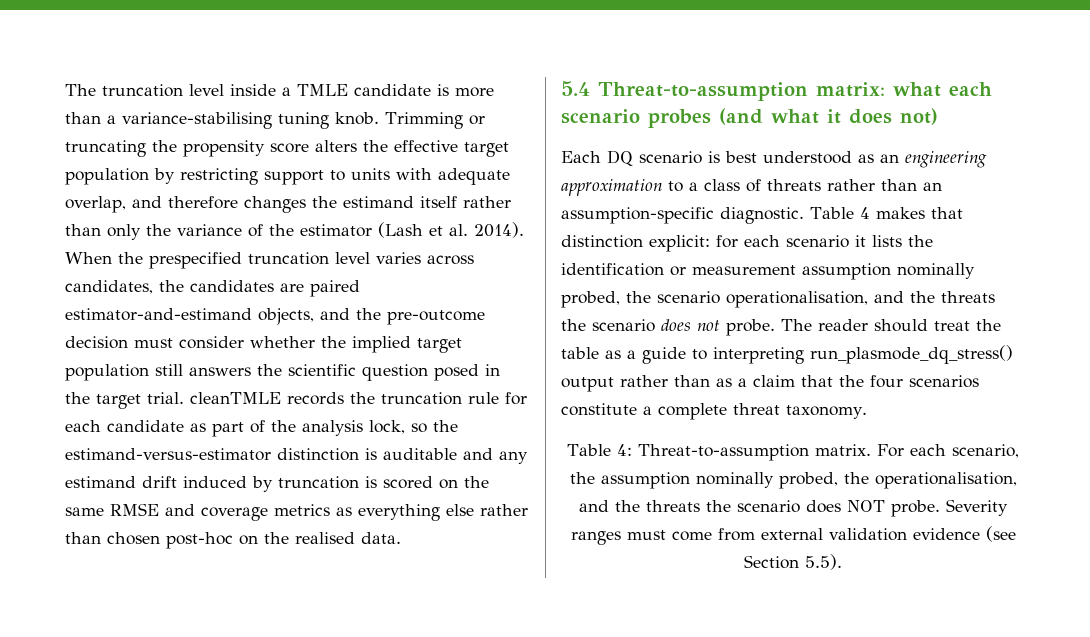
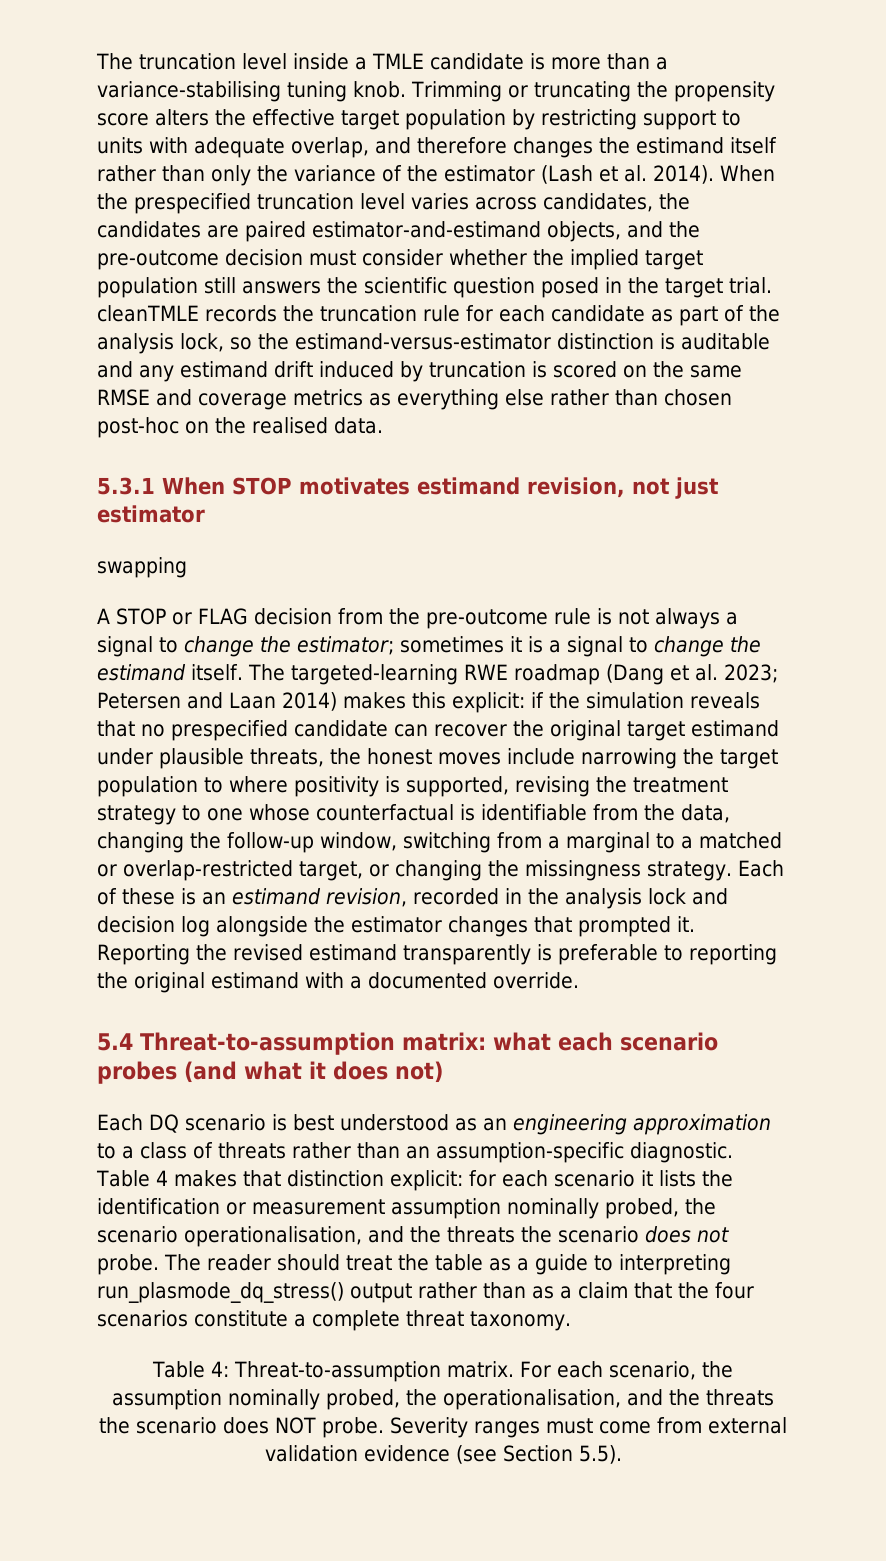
+ 5.3.1 When STOP motivates estimand revision, not just estimator
+ swapping
+ A STOP or FLAG decision from the pre-outcome rule is not always a signal to change the estimator; sometimes it is a signal to change the estimand itself. The targeted-learning RWE roadmap (Dang et al. 2023; Petersen and Laan 2014) makes this explicit: if the simulation reveals that no prespecified candidate can recover the original target estimand under plausible threats, the honest moves include narrowing the target population to where positivity is supported, revising the treatment strategy to one whose counterfactual is identifiable from the data, changing the follow-up window, switching from a marginal to a matched or overlap-restricted target, or changing the missingness strategy. Each of these is an estimand revision, recorded in the analysis lock and decision log alongside the estimator changes that prompted it. Reporting the revised estimand transparently is preferable to reporting the original estimand with a documented override.

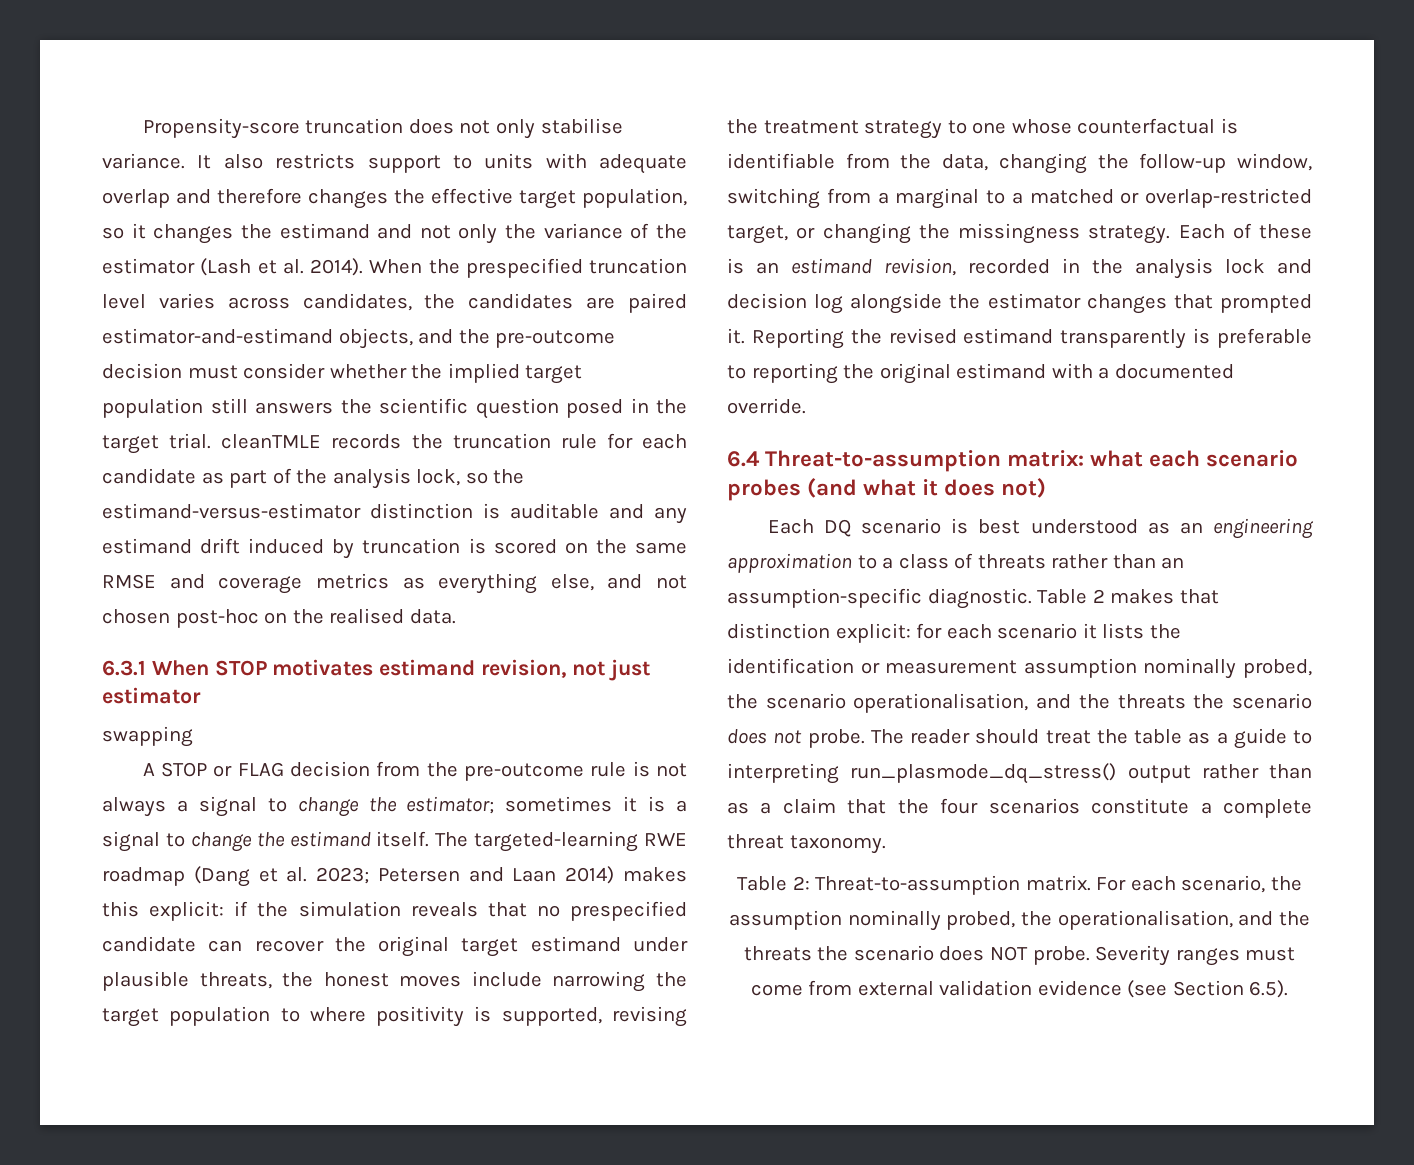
- The truncation level inside a TMLE candidate is more than a variance-stabilising tuning knob. Trimming or truncating the propensity score alters the effective target population by restricting support to units with adequate overlap, and therefore changes the estimand itself rather than only the variance of the estimator (Lash et al. 2014).
+ Propensity-score truncation does not only stabilise variance. It also restricts support to units with adequate overlap and therefore changes the effective target population, so it changes the estimand and not only the variance of the estimator (Lash et al. 2014).
- When the prespecified truncation level varies across candidates, the candidates are paired estimator-and-estimand objects, and the pre-outcome decision must consider whether the implied target population still answers the scientific question posed in the target trial. cleanTMLE records the truncation rule for each candidate as part of the analysis lock, so the estimand-versus-estimator distinction is auditable and any estimand drift induced by truncation is scored on the same RMSE and coverage metrics as everything else rather than chosen post-hoc on the realised data.
+ When the prespecified truncation level varies across candidates, the candidates are paired estimator-and-estimand objects, and the pre-outcome decision must consider whether the implied target population still answers the scientific question posed in the target trial. cleanTMLE records the truncation rule for each candidate as part of the analysis lock, so the estimand-versus-estimator distinction is auditable and any estimand drift induced by truncation is scored on the same RMSE and coverage metrics as everything else, and not chosen post-hoc on the realised data.
- 5.3.1 When STOP motivates estimand revision, not just estimator
+ 6.3.1 When STOP motivates estimand revision, not just estimator
- 5.4 Threat-to-assumption matrix: what each scenario probes (and what it does not)
+ 6.4 Threat-to-assumption matrix: what each scenario probes (and what it does not)
- Table 4 makes that distinction explicit: for each scenario it lists the identification or measurement assumption nominally probed, the scenario operationalisation, and the threats the scenario does not probe.
+ Table 2 makes that distinction explicit: for each scenario it lists the identification or measurement assumption nominally probed, the scenario operationalisation, and the threats the scenario does not probe.
- Table 4: Threat-to-assumption matrix.
+ Table 2: Threat-to-assumption matrix.
- Severity ranges must come from external validation evidence (see Section 5.5).
+ Severity ranges must come from external validation evidence (see Section 6.5).

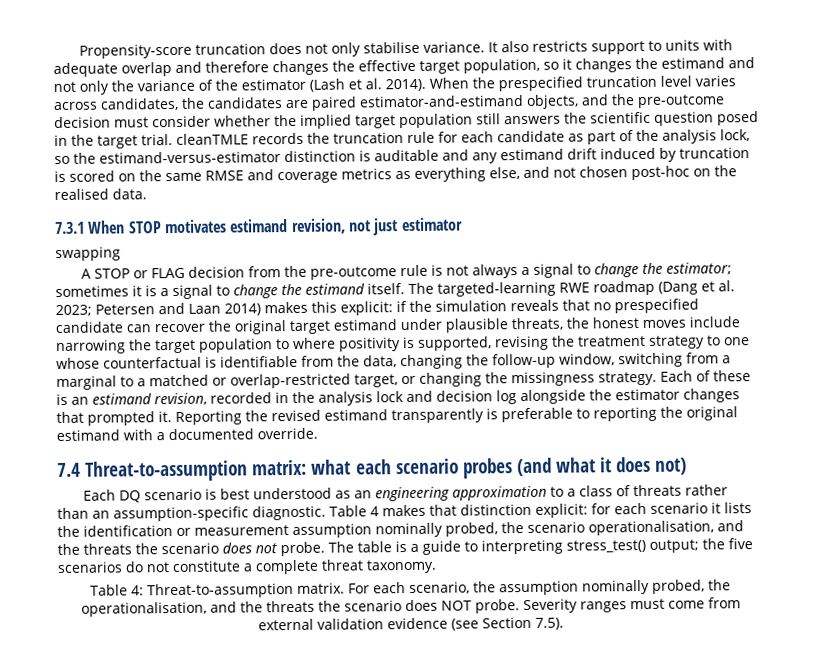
- 6.3.1 When STOP motivates estimand revision, not just estimator
+ 7.3.1 When STOP motivates estimand revision, not just estimator
- 6.4 Threat-to-assumption matrix: what each scenario probes (and what it does not)
+ 7.4 Threat-to-assumption matrix: what each scenario probes (and what it does not)
- Table 2 makes that distinction explicit: for each scenario it lists the identification or measurement assumption nominally probed, the scenario operationalisation, and the threats the scenario does not probe.
+ Table 4 makes that distinction explicit: for each scenario it lists the identification or measurement assumption nominally probed, the scenario operationalisation, and the threats the scenario does not probe.
- The reader should treat the table as a guide to interpreting run_plasmode_dq_stress() output rather than as a claim that the four scenarios constitute a complete threat taxonomy.
+ The table is a guide to interpreting stress_test() output; the five scenarios do not constitute a complete threat taxonomy.
- Table 2: Threat-to-assumption matrix.
+ Table 4: Threat-to-assumption matrix.
- Severity ranges must come from external validation evidence (see Section 6.5).
+ Severity ranges must come from external validation evidence (see Section 7.5).

